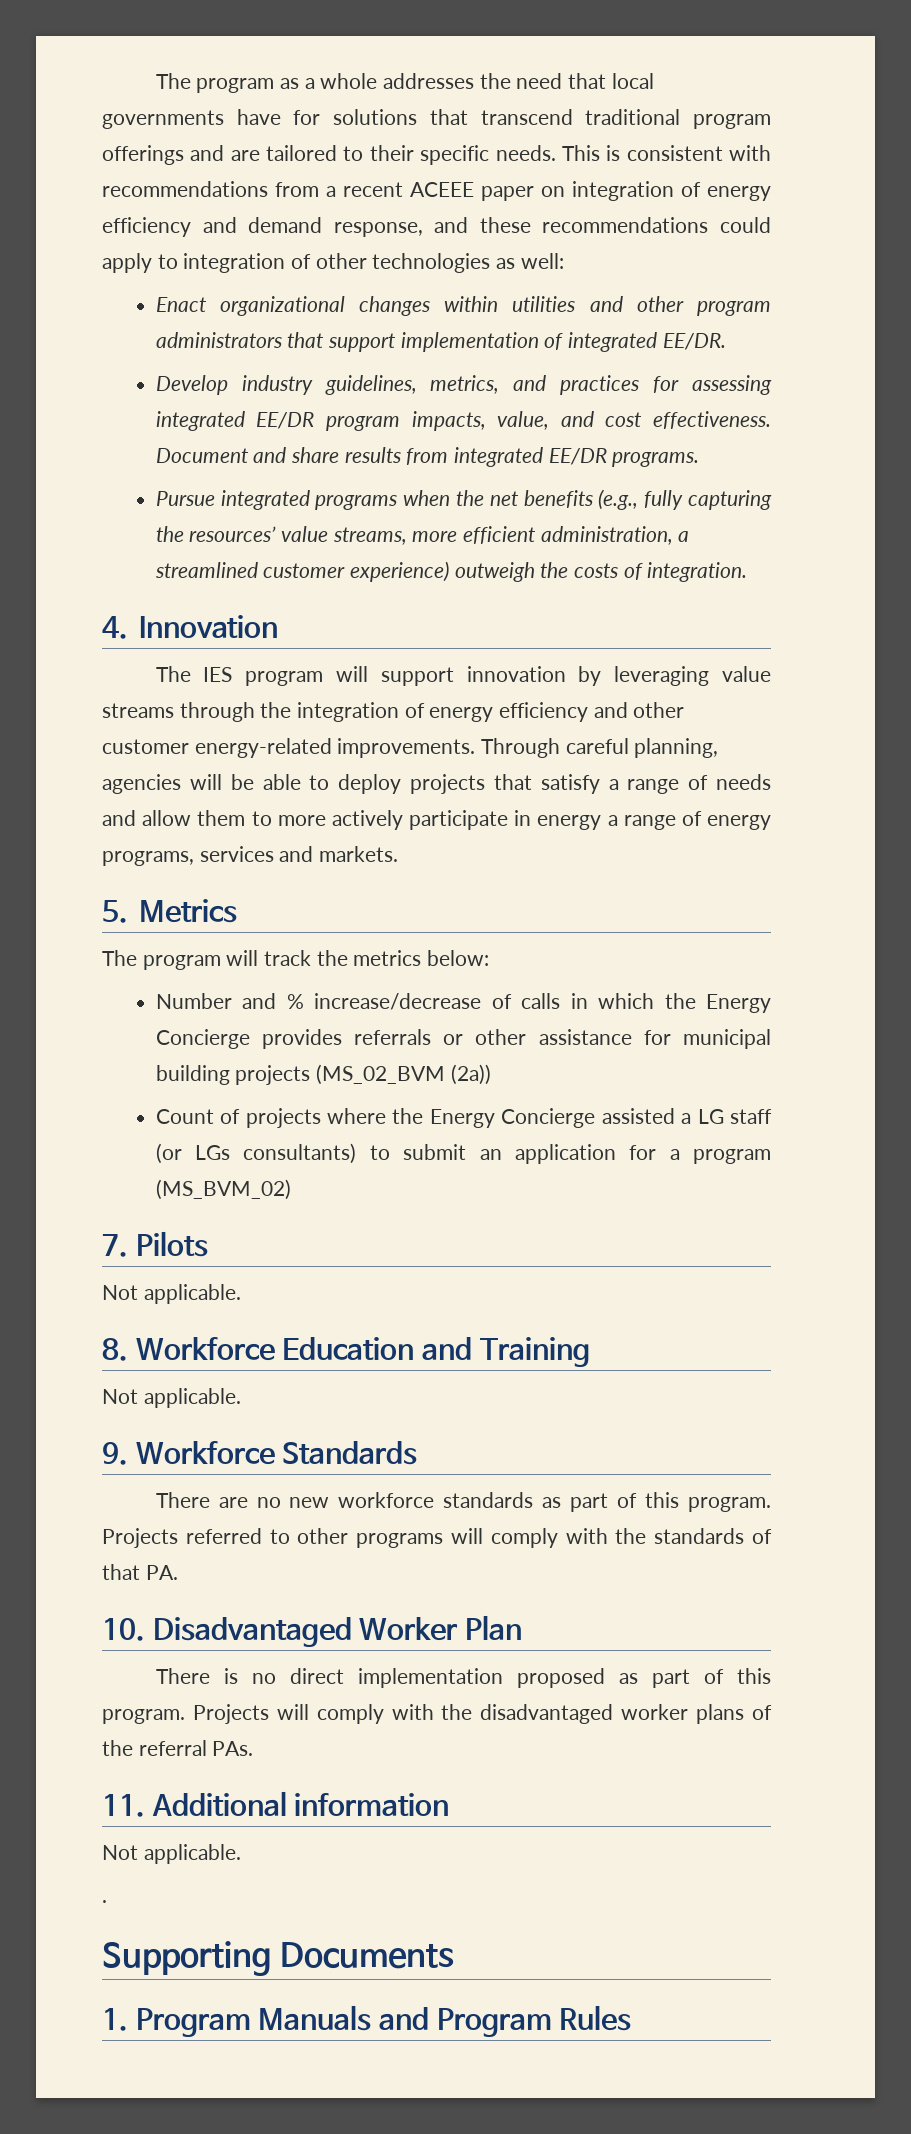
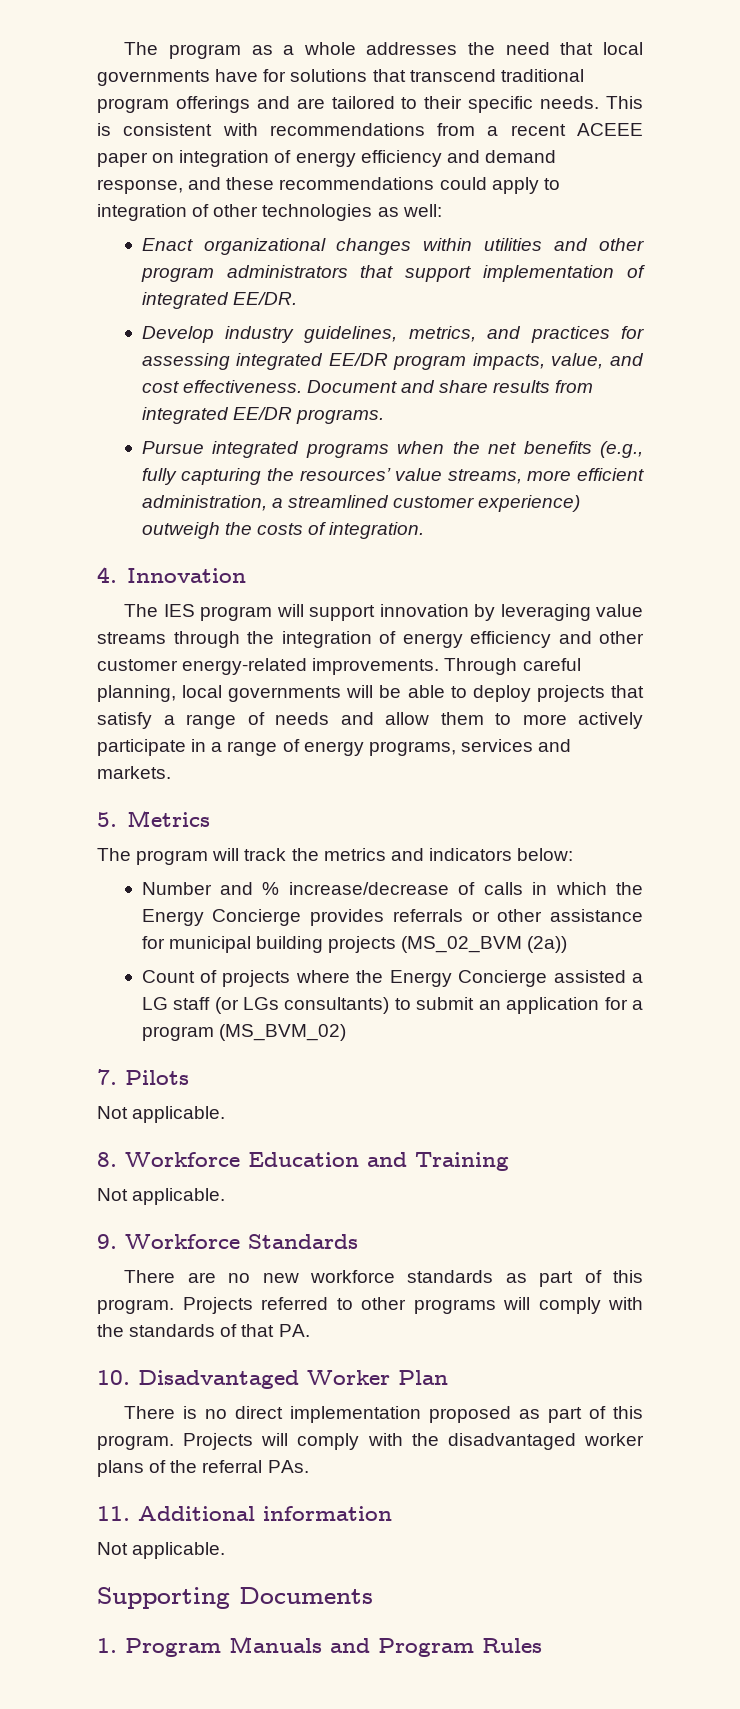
- Through careful planning, agencies will be able to deploy projects that satisfy a range of needs and allow them to more actively participate in energy a range of energy programs, services and markets.
+ Through careful planning, local governments will be able to deploy projects that satisfy a range of needs and allow them to more actively participate in a range of energy programs, services and markets.
- The program will track the metrics below:
+ The program will track the metrics and indicators below:
- .

